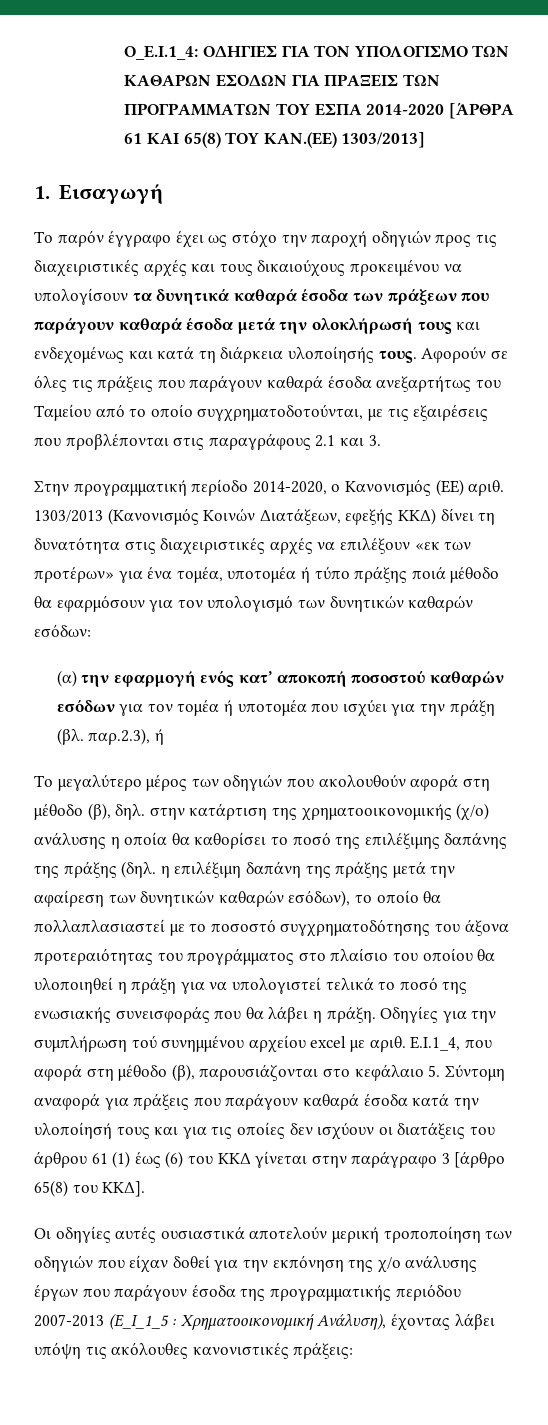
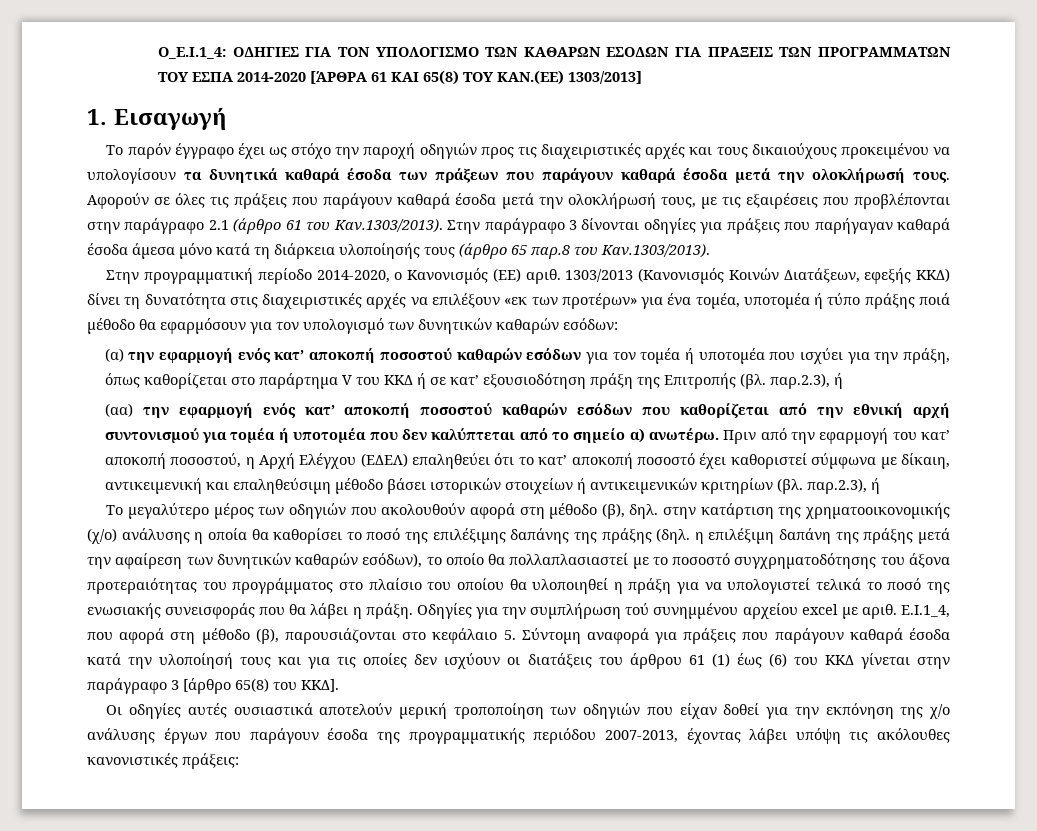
- Το παρόν έγγραφο έχει ως στόχο την παροχή οδηγιών προς τις διαχειριστικές αρχές και τους δικαιούχους προκειμένου να υπολογίσουν τα δυνητικά καθαρά έσοδα των πράξεων που παράγουν καθαρά έσοδα μετά την ολοκλήρωσή τους και ενδεχομένως και κατά τη διάρκεια υλοποίησής τους.
+ Το παρόν έγγραφο έχει ως στόχο την παροχή οδηγιών προς τις διαχειριστικές αρχές και τους δικαιούχους προκειμένου να υπολογίσουν τα δυνητικά καθαρά έσοδα των πράξεων που παράγουν καθαρά έσοδα μετά την ολοκλήρωσή τους.
- Αφορούν σε όλες τις πράξεις που παράγουν καθαρά έσοδα ανεξαρτήτως του Ταμείου από το οποίο συγχρηματοδοτούνται, με τις εξαιρέσεις που προβλέπονται στις παραγράφους 2.1 και 3.
+ Αφορούν σε όλες τις πράξεις που παράγουν καθαρά έσοδα μετά την ολοκλήρωσή τους, με τις εξαιρέσεις που προβλέπονται στην παράγραφο 2.1 (άρθρο 61 του Καν.1303/2013). Στην παράγραφο 3 δίνονται οδηγίες για πράξεις που παρήγαγαν καθαρά έσοδα άμεσα μόνο κατά τη διάρκεια υλοποίησής τους (άρθρο 65 παρ.8 του Καν.1303/2013).
- (α) την εφαρμογή ενός κατ’ αποκοπή ποσοστού καθαρών εσόδων για τον τομέα ή υποτομέα που ισχύει για την πράξη (βλ. παρ.2.3), ή
+ (α) την εφαρμογή ενός κατ’ αποκοπή ποσοστού καθαρών εσόδων για τον τομέα ή υποτομέα που ισχύει για την πράξη, όπως καθορίζεται στο παράρτημα V του ΚΚΔ ή σε κατ’ εξουσιοδότηση πράξη της Επιτροπής (βλ. παρ.2.3), ή
+ (αα) την εφαρμογή ενός κατ’ αποκοπή ποσοστού καθαρών εσόδων που καθορίζεται από την εθνική αρχή συντονισμού για τομέα ή υποτομέα που δεν καλύπτεται από το σημείο α) ανωτέρω. Πριν από την εφαρμογή του κατ’ αποκοπή ποσοστού, η Αρχή Ελέγχου (ΕΔΕΛ) επαληθεύει ότι το κατ’ αποκοπή ποσοστό έχει καθοριστεί σύμφωνα με δίκαιη, αντικειμενική και επαληθεύσιμη μέθοδο βάσει ιστορικών στοιχείων ή αντικειμενικών κριτηρίων (βλ. παρ.2.3), ή
- Οι οδηγίες αυτές ουσιαστικά αποτελούν μερική τροποποίηση των οδηγιών που είχαν δοθεί για την εκπόνηση της χ/ο ανάλυσης έργων που παράγουν έσοδα της προγραμματικής περιόδου 2007-2013 (Ε_Ι_1_5 : Χρηματοοικονομική Ανάλυση), έχοντας λάβει υπόψη τις ακόλουθες κανονιστικές πράξεις:
+ Οι οδηγίες αυτές ουσιαστικά αποτελούν μερική τροποποίηση των οδηγιών που είχαν δοθεί για την εκπόνηση της χ/ο ανάλυσης έργων που παράγουν έσοδα της προγραμματικής περιόδου 2007-2013, έχοντας λάβει υπόψη τις ακόλουθες κανονιστικές πράξεις:

